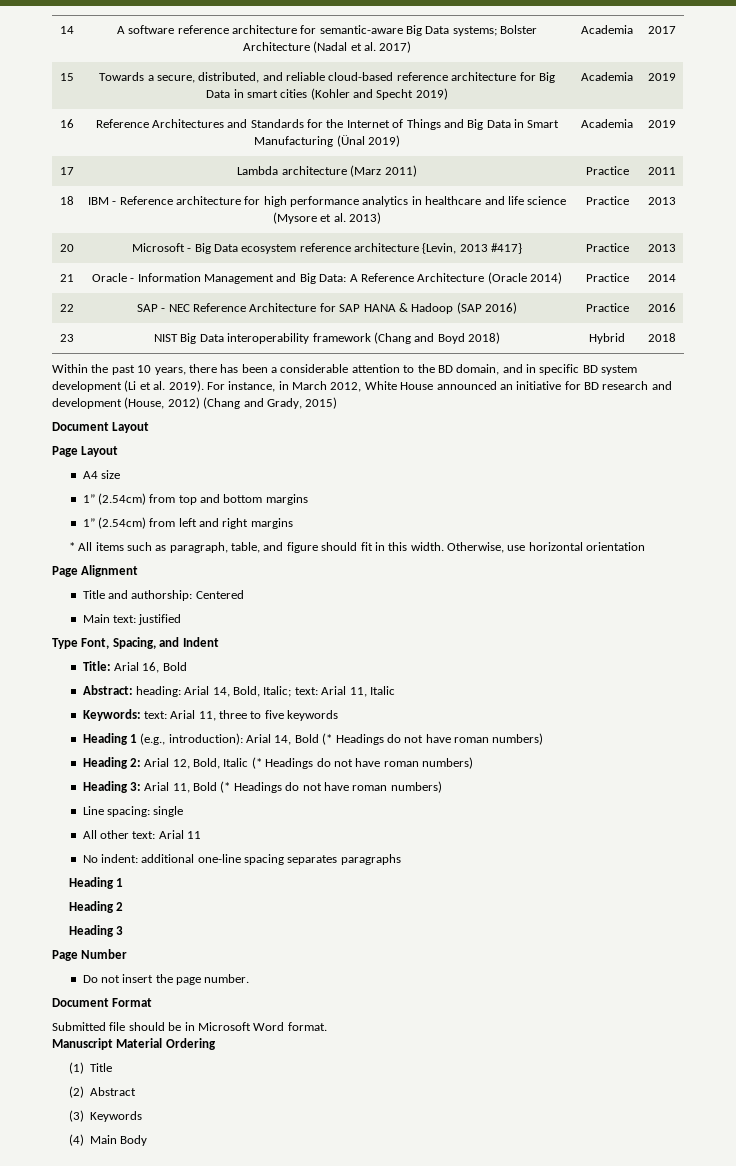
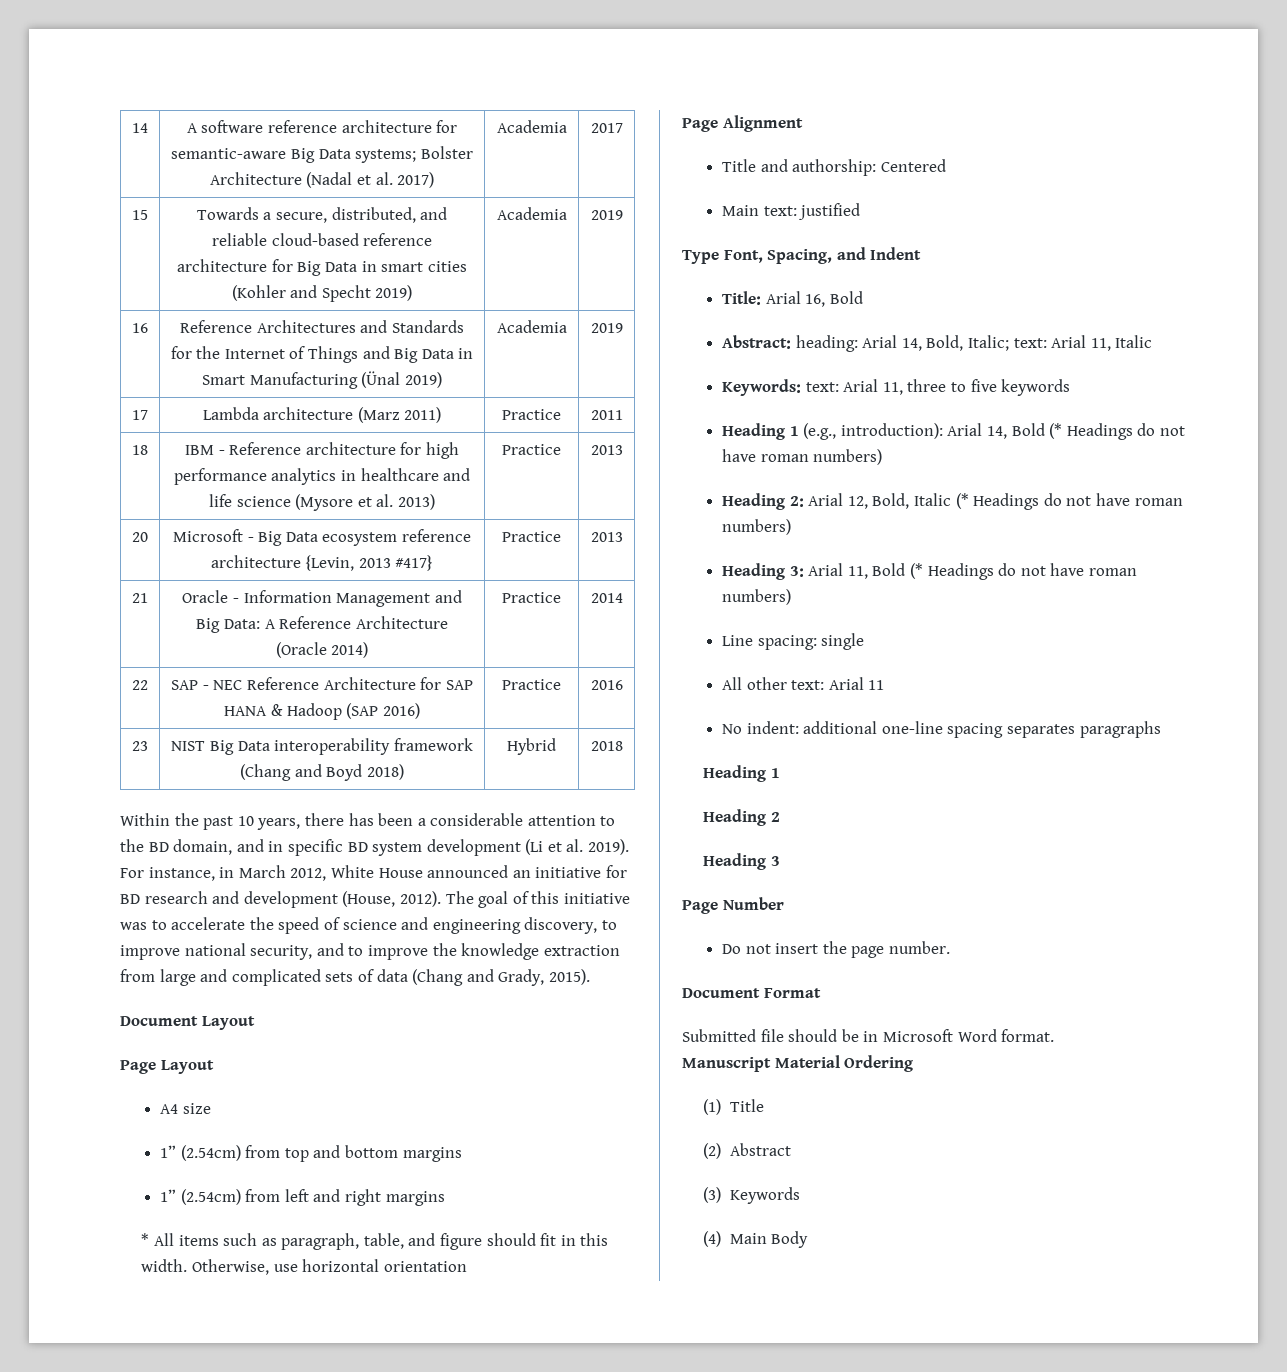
- For instance, in March 2012, White House announced an initiative for BD research and development (House, 2012) (Chang and Grady, 2015)
+ For instance, in March 2012, White House announced an initiative for BD research and development (House, 2012). The goal of this initiative was to accelerate the speed of science and engineering discovery, to improve national security, and to improve the knowledge extraction from large and complicated sets of data (Chang and Grady, 2015).

